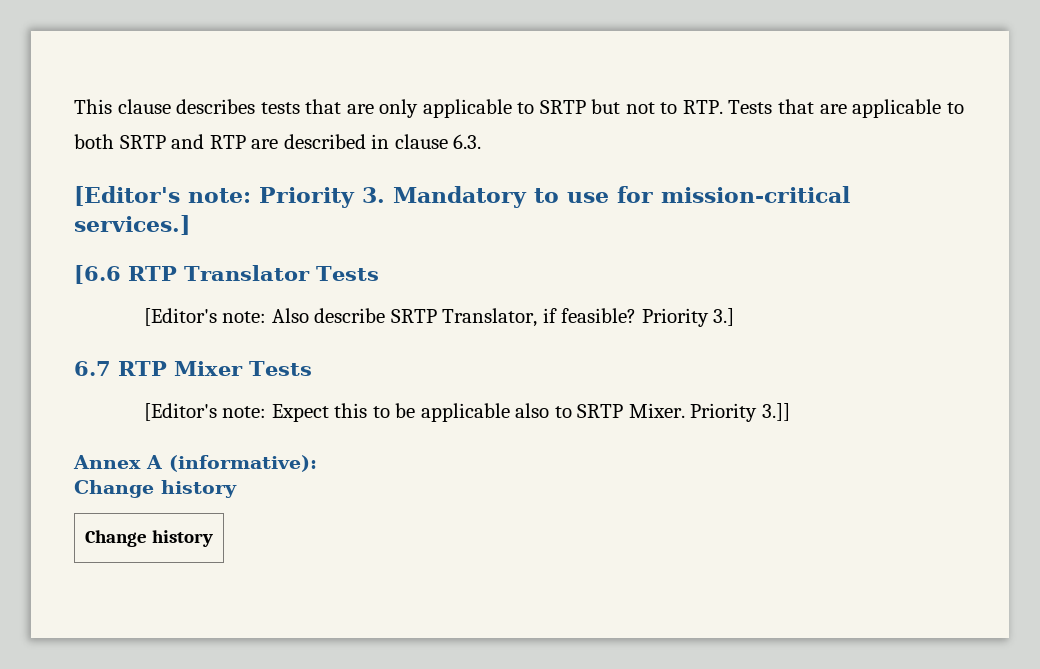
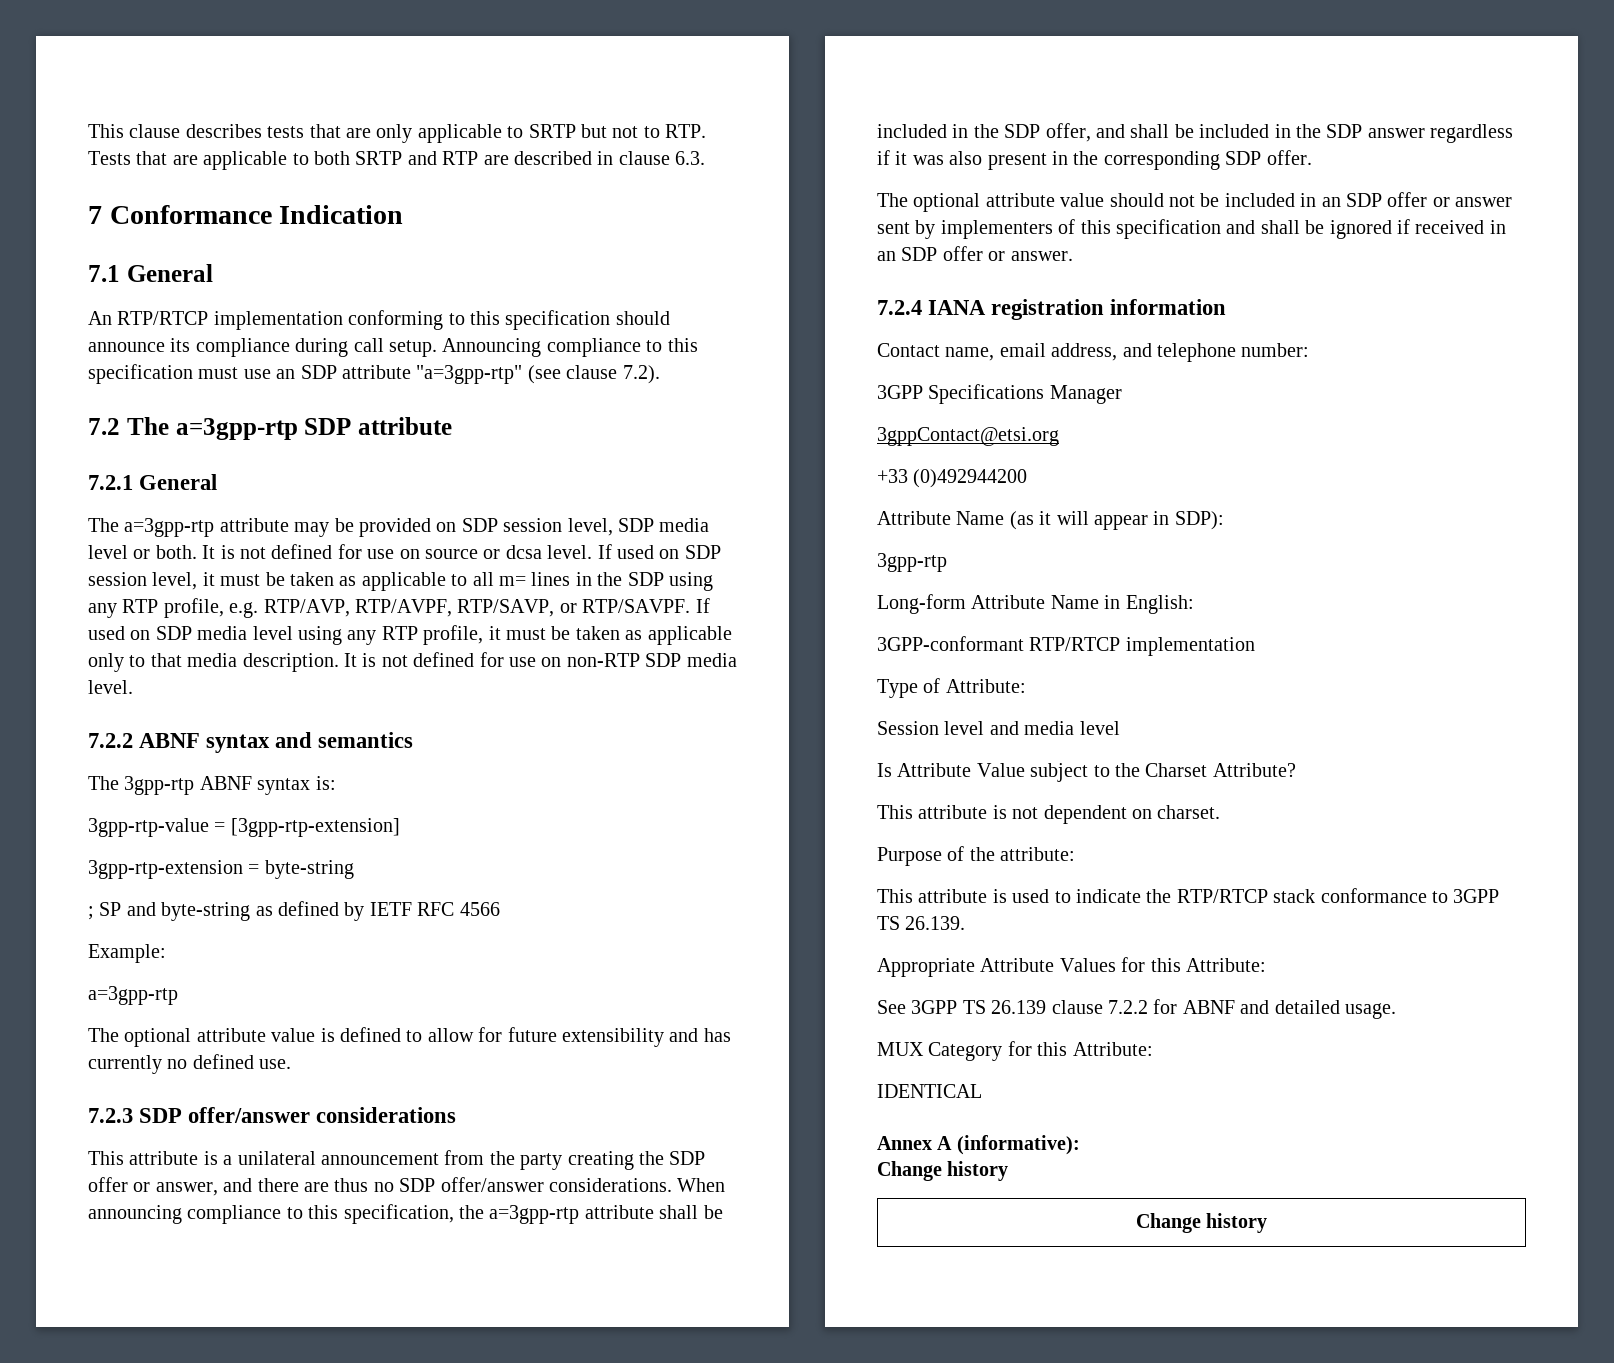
- [Editor's note: Priority 3. Mandatory to use for mission-critical services.]
- [6.6 RTP Translator Tests
- [Editor's note: Also describe SRTP Translator, if feasible? Priority 3.]
- 6.7 RTP Mixer Tests
- [Editor's note: Expect this to be applicable also to SRTP Mixer. Priority 3.]]
+ 7 Conformance Indication
+ 7.1 General
+ An RTP/RTCP implementation conforming to this specification should announce its compliance during call setup. Announcing compliance to this specification must use an SDP attribute "a=3gpp-rtp" (see clause 7.2).
+ 7.2 The a=3gpp-rtp SDP attribute
+ 7.2.1 General
+ The a=3gpp-rtp attribute may be provided on SDP session level, SDP media level or both. It is not defined for use on source or dcsa level. If used on SDP session level, it must be taken as applicable to all m= lines in the SDP using any RTP profile, e.g. RTP/AVP, RTP/AVPF, RTP/SAVP, or RTP/SAVPF. If used on SDP media level using any RTP profile, it must be taken as applicable only to that media description. It is not defined for use on non-RTP SDP media level.
+ 7.2.2 ABNF syntax and semantics
+ The 3gpp-rtp ABNF syntax is:
+ 3gpp-rtp-value = [3gpp-rtp-extension]
+ 3gpp-rtp-extension = byte-string
+ ; SP and byte-string as defined by IETF RFC 4566
+ Example:
+ a=3gpp-rtp
+ The optional attribute value is defined to allow for future extensibility and has currently no defined use.
+ 7.2.3 SDP offer/answer considerations
+ This attribute is a unilateral announcement from the party creating the SDP offer or answer, and there are thus no SDP offer/answer considerations. When announcing compliance to this specification, the a=3gpp-rtp attribute shall be included in the SDP offer, and shall be included in the SDP answer regardless if it was also present in the corresponding SDP offer.
+ The optional attribute value should not be included in an SDP offer or answer sent by implementers of this specification and shall be ignored if received in an SDP offer or answer.
+ 7.2.4 IANA registration information
+ Contact name, email address, and telephone number:
+ 3GPP Specifications Manager
+ 3gppContact@etsi.org
+ +33 (0)492944200
+ Attribute Name (as it will appear in SDP):
+ 3gpp-rtp
+ Long-form Attribute Name in English:
+ 3GPP-conformant RTP/RTCP implementation
+ Type of Attribute:
+ Session level and media level
+ Is Attribute Value subject to the Charset Attribute?
+ This attribute is not dependent on charset.
+ Purpose of the attribute:
+ This attribute is used to indicate the RTP/RTCP stack conformance to 3GPP TS 26.139.
+ Appropriate Attribute Values for this Attribute:
+ See 3GPP TS 26.139 clause 7.2.2 for ABNF and detailed usage.
+ MUX Category for this Attribute:
+ IDENTICAL

